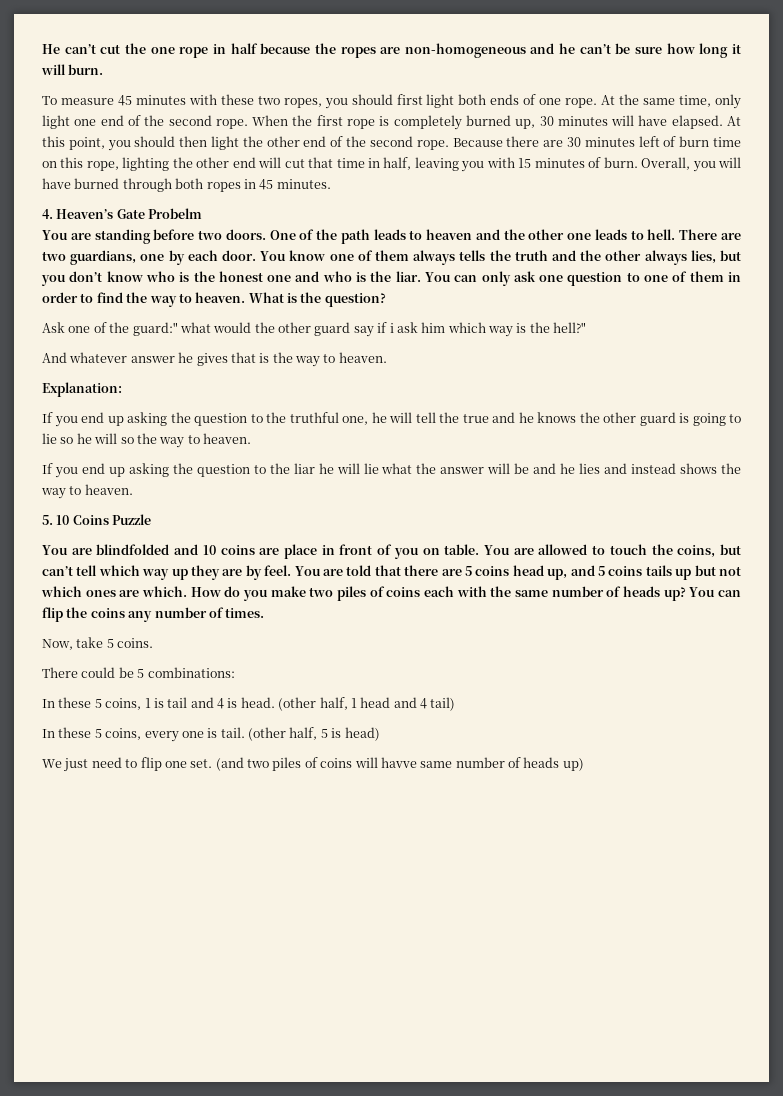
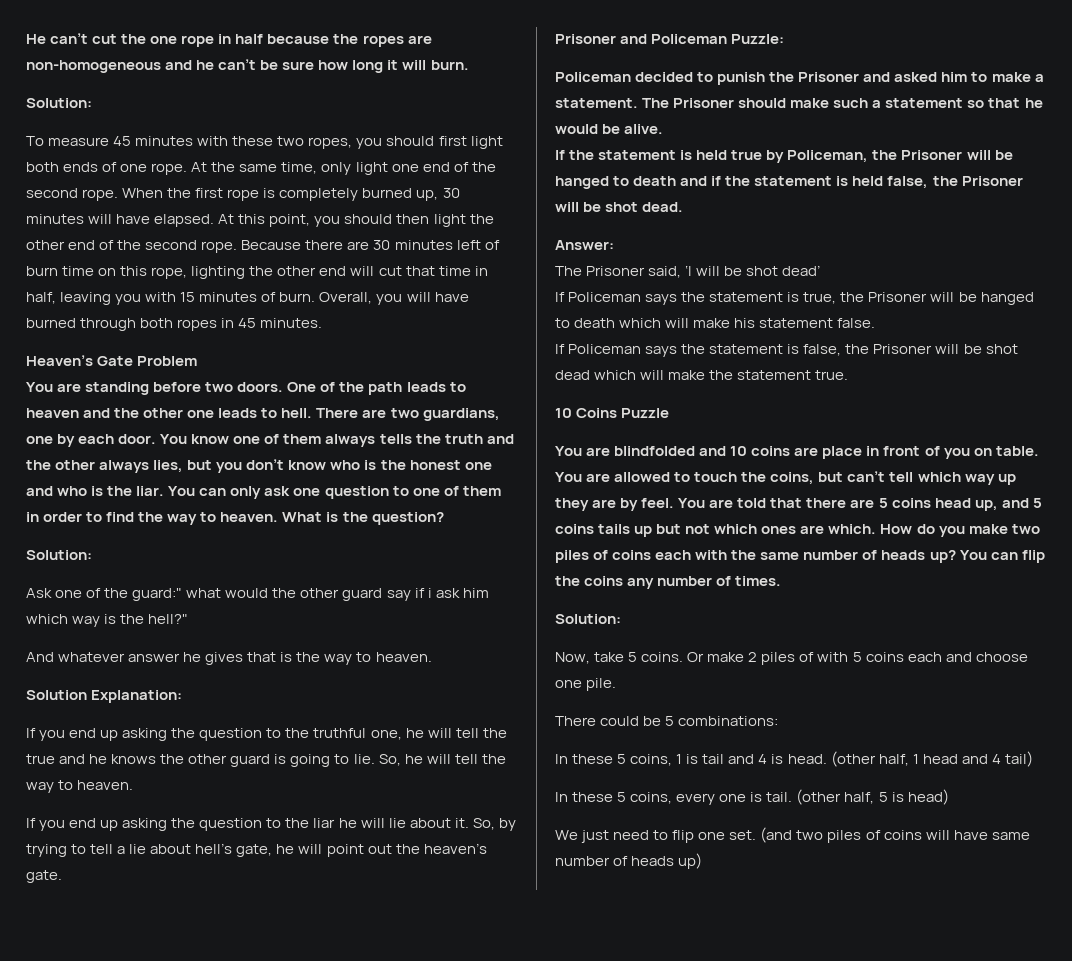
  He can’t cut the one rope in half because the ropes are non-homogeneous and he can’t be sure how long it will burn.
+ Solution:
- 4. Heaven’s Gate Probelm
+ Heaven’s Gate Problem
  What is the question?
+ Solution:
- Explanation:
+ Solution Explanation:
- If you end up asking the question to the truthful one, he will tell the true and he knows the other guard is going to lie so he will so the way to heaven.
+ If you end up asking the question to the truthful one, he will tell the true and he knows the other guard is going to lie. So, he will tell the way to heaven.
- If you end up asking the question to the liar he will lie what the answer will be and he lies and instead shows the way to heaven.
- 5. 10 Coins Puzzle
+ If you end up asking the question to the liar he will lie about it. So, by trying to tell a lie about hell’s gate, he will point out the heaven’s gate.
+ Prisoner and Policeman Puzzle:
+ Policeman decided to punish the Prisoner and asked him to make a statement. The Prisoner should make such a statement so that he would be alive.
+ If the statement is held true by Policeman, the Prisoner will be hanged to death and if the statement is held false, the Prisoner will be shot dead.
+ Answer:
+ The Prisoner said, ‘I will be shot dead’
+ If Policeman says the statement is true, the Prisoner will be hanged to death which will make his statement false.
+ If Policeman says the statement is false, the Prisoner will be shot dead which will make the statement true.
+ 10 Coins Puzzle
  You can flip the coins any number of times.
+ Solution:
+ Or make 2 piles of with 5 coins each and choose one pile.
- (and two piles of coins will havve same number of heads up)
+ (and two piles of coins will have same number of heads up)

